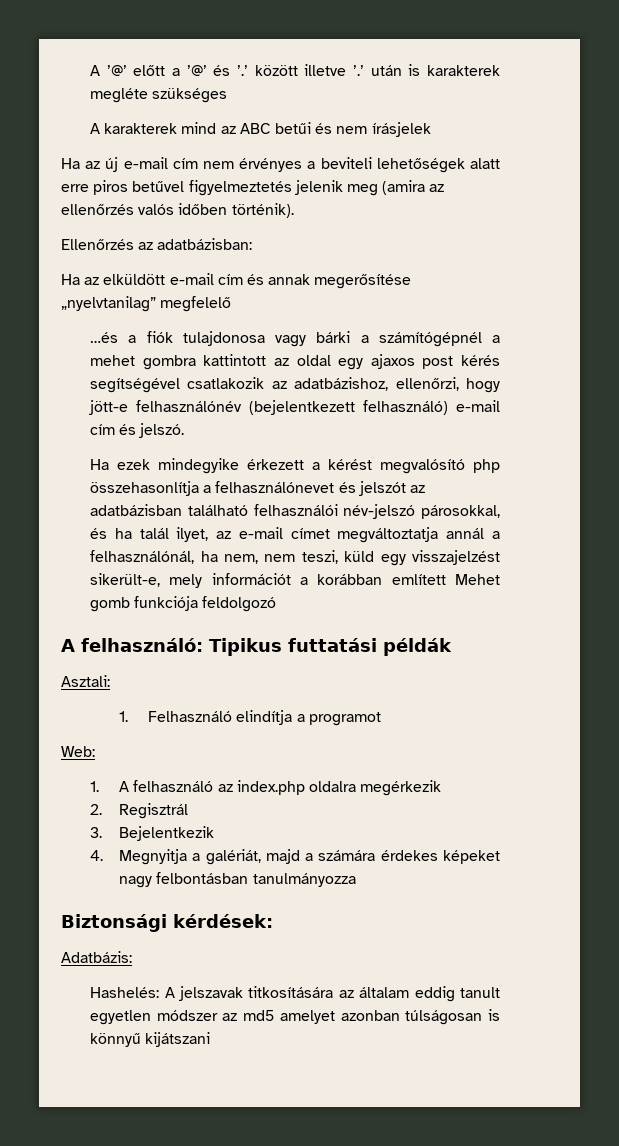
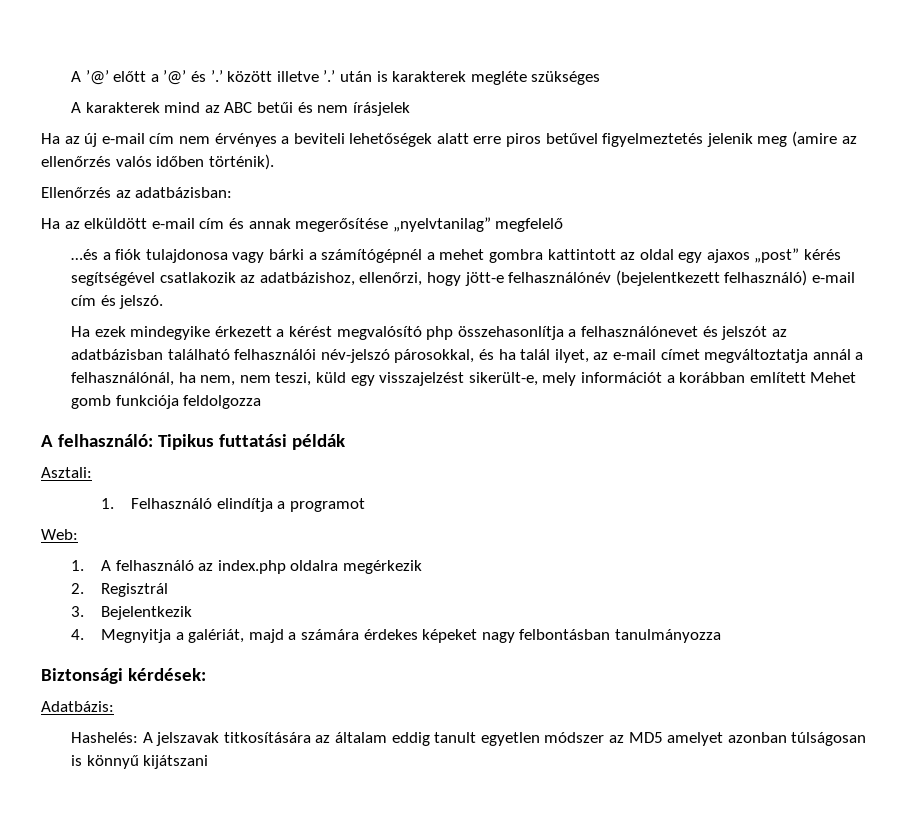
- Ha az új e-mail cím nem érvényes a beviteli lehetőségek alatt erre piros betűvel figyelmeztetés jelenik meg (amira az ellenőrzés valós időben történik).
+ Ha az új e-mail cím nem érvényes a beviteli lehetőségek alatt erre piros betűvel figyelmeztetés jelenik meg (amire az ellenőrzés valós időben történik).
- …és a fiók tulajdonosa vagy bárki a számítógépnél a mehet gombra kattintott az oldal egy ajaxos post kérés segítségével csatlakozik az adatbázishoz, ellenőrzi, hogy jött-e felhasználónév (bejelentkezett felhasználó) e-mail cím és jelszó.
+ …és a fiók tulajdonosa vagy bárki a számítógépnél a mehet gombra kattintott az oldal egy ajaxos „post” kérés segítségével csatlakozik az adatbázishoz, ellenőrzi, hogy jött-e felhasználónév (bejelentkezett felhasználó) e-mail cím és jelszó.
- Ha ezek mindegyike érkezett a kérést megvalósító php összehasonlítja a felhasználónevet és jelszót az adatbázisban található felhasználói név-jelszó párosokkal, és ha talál ilyet, az e-mail címet megváltoztatja annál a felhasználónál, ha nem, nem teszi, küld egy visszajelzést sikerült-e, mely információt a korábban említett Mehet gomb funkciója feldolgozó
+ Ha ezek mindegyike érkezett a kérést megvalósító php összehasonlítja a felhasználónevet és jelszót az adatbázisban található felhasználói név-jelszó párosokkal, és ha talál ilyet, az e-mail címet megváltoztatja annál a felhasználónál, ha nem, nem teszi, küld egy visszajelzést sikerült-e, mely információt a korábban említett Mehet gomb funkciója feldolgozza
- Hashelés: A jelszavak titkosítására az általam eddig tanult egyetlen módszer az md5 amelyet azonban túlságosan is könnyű kijátszani
+ Hashelés: A jelszavak titkosítására az általam eddig tanult egyetlen módszer az MD5 amelyet azonban túlságosan is könnyű kijátszani

